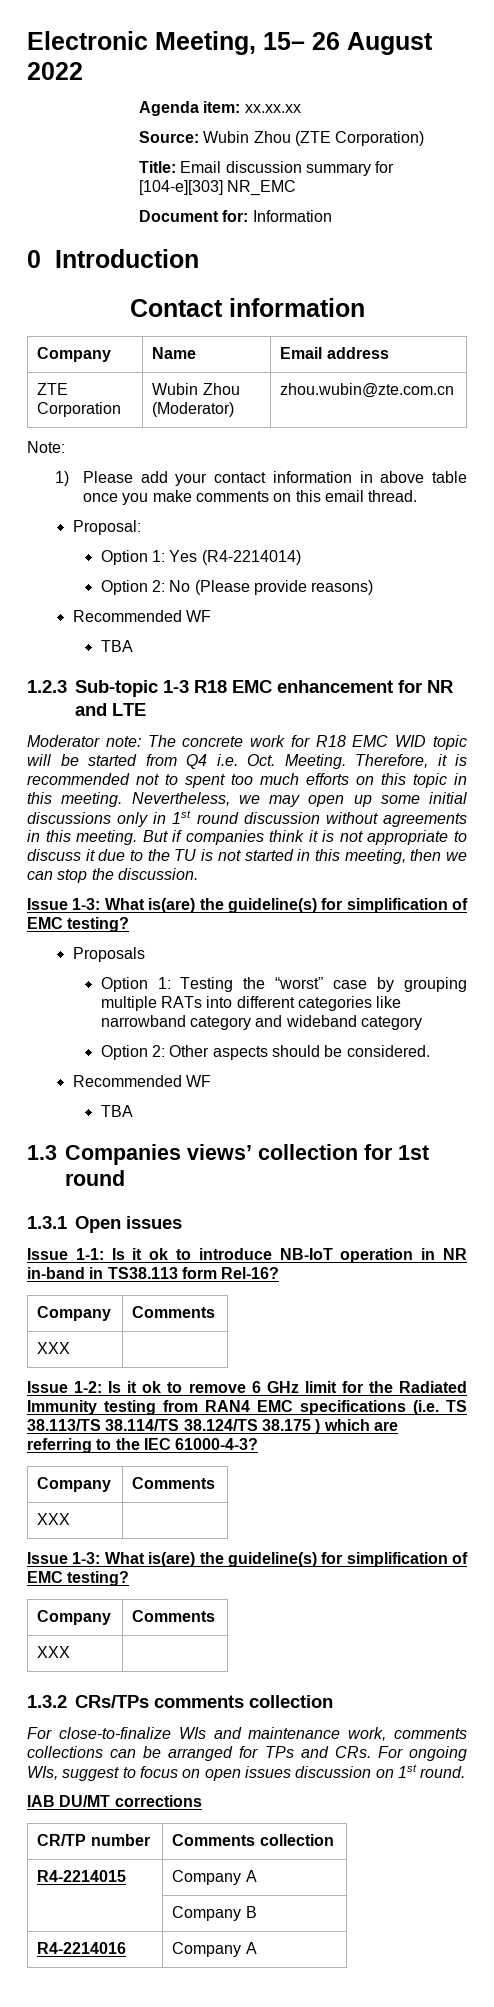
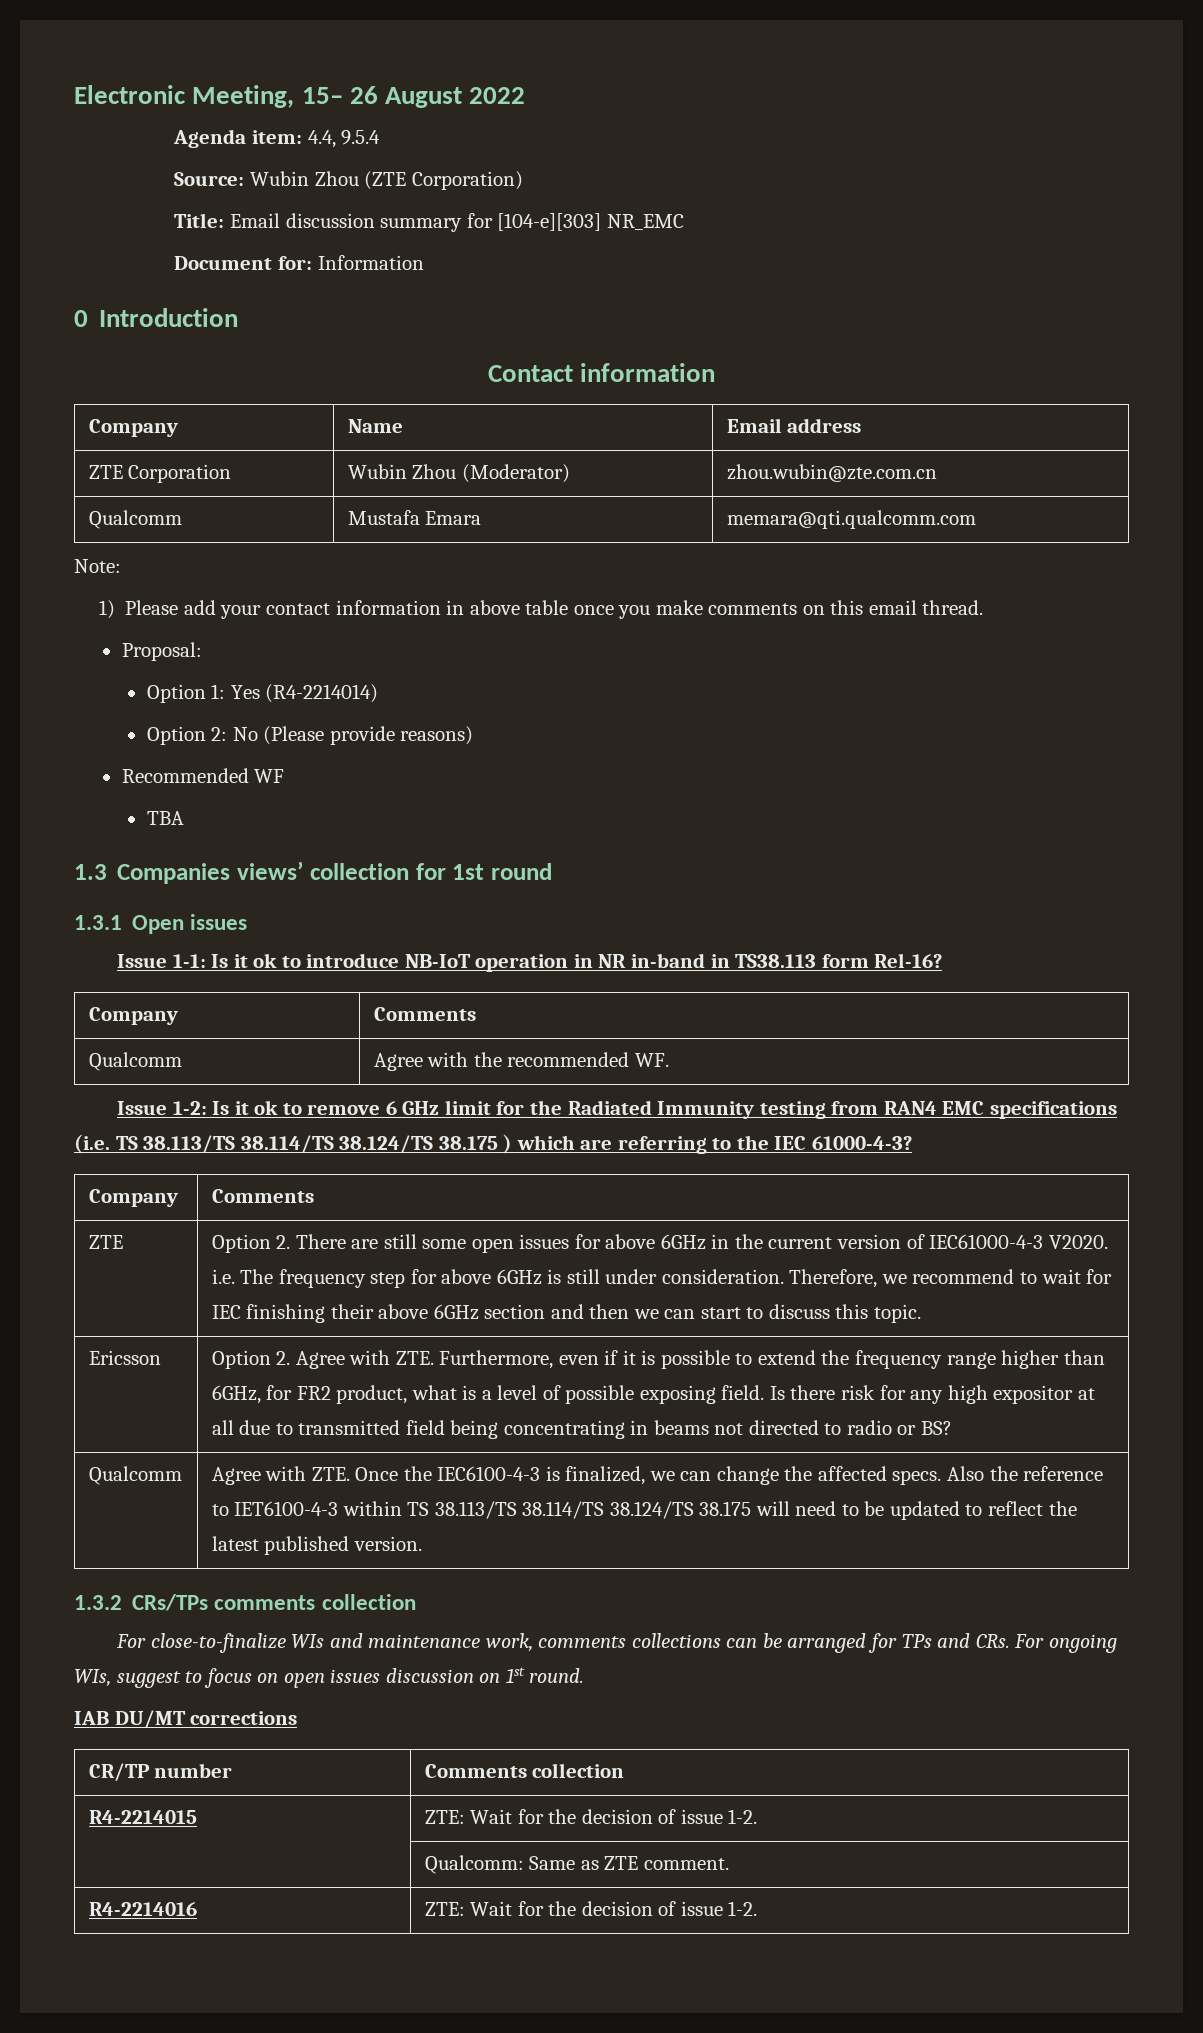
- Agenda item: xx.xx.xx
+ Agenda item: 4.4, 9.5.4
+ Qualcomm | Mustafa Emara | memara@qti.qualcomm.com
- 1.2.3 Sub-topic 1-3 R18 EMC enhancement for NR and LTE
- Moderator note: The concrete work for R18 EMC WID topic will be started from Q4 i.e. Oct. Meeting. Therefore, it is recommended not to spent too much efforts on this topic in this meeting. Nevertheless, we may open up some initial discussions only in 1st round discussion without agreements in this meeting. But if companies think it is not appropriate to discuss it due to the TU is not started in this meeting, then we can stop the discussion.
- Issue 1-3: What is(are) the guideline(s) for simplification of EMC testing?
- Proposals
- Option 1: Testing the “worst” case by grouping multiple RATs into different categories like narrowband category and wideband category
- Option 2: Other aspects should be considered.
- Recommended WF
- TBA
  Issue 1-1: Is it ok to introduce NB-IoT operation in NR in-band in TS38.113 form Rel-16?
  Company | Comments
- XXX |
+ Qualcomm | Agree with the recommended WF.
  Issue 1-2: Is it ok to remove 6 GHz limit for the Radiated Immunity testing from RAN4 EMC specifications (i.e. TS 38.113/TS 38.114/TS 38.124/TS 38.175 ) which are referring to the IEC 61000-4-3?
  Company | Comments
- XXX |
- Issue 1-3: What is(are) the guideline(s) for simplification of EMC testing?
- Company | Comments
- XXX |
+ ZTE | Option 2. There are still some open issues for above 6GHz in the current version of IEC61000-4-3 V2020. i.e. The frequency step for above 6GHz is still under consideration. Therefore, we recommend to wait for IEC finishing their above 6GHz section and then we can start to discuss this topic.
+ Ericsson | Option 2. Agree with ZTE. Furthermore, even if it is possible to extend the frequency range higher than 6GHz, for FR2 product, what is a level of possible exposing field. Is there risk for any high expositor at all due to transmitted field being concentrating in beams not directed to radio or BS?
+ Qualcomm | Agree with ZTE. Once the IEC6100-4-3 is finalized, we can change the affected specs. Also the reference to IET6100-4-3 within TS 38.113/TS 38.114/TS 38.124/TS 38.175 will need to be updated to reflect the latest published version.
- R4-2214015 | Company A
- | Company B
- R4-2214016 | Company A
+ R4-2214015 | ZTE: Wait for the decision of issue 1-2.
+ | Qualcomm: Same as ZTE comment.
+ R4-2214016 | ZTE: Wait for the decision of issue 1-2.

